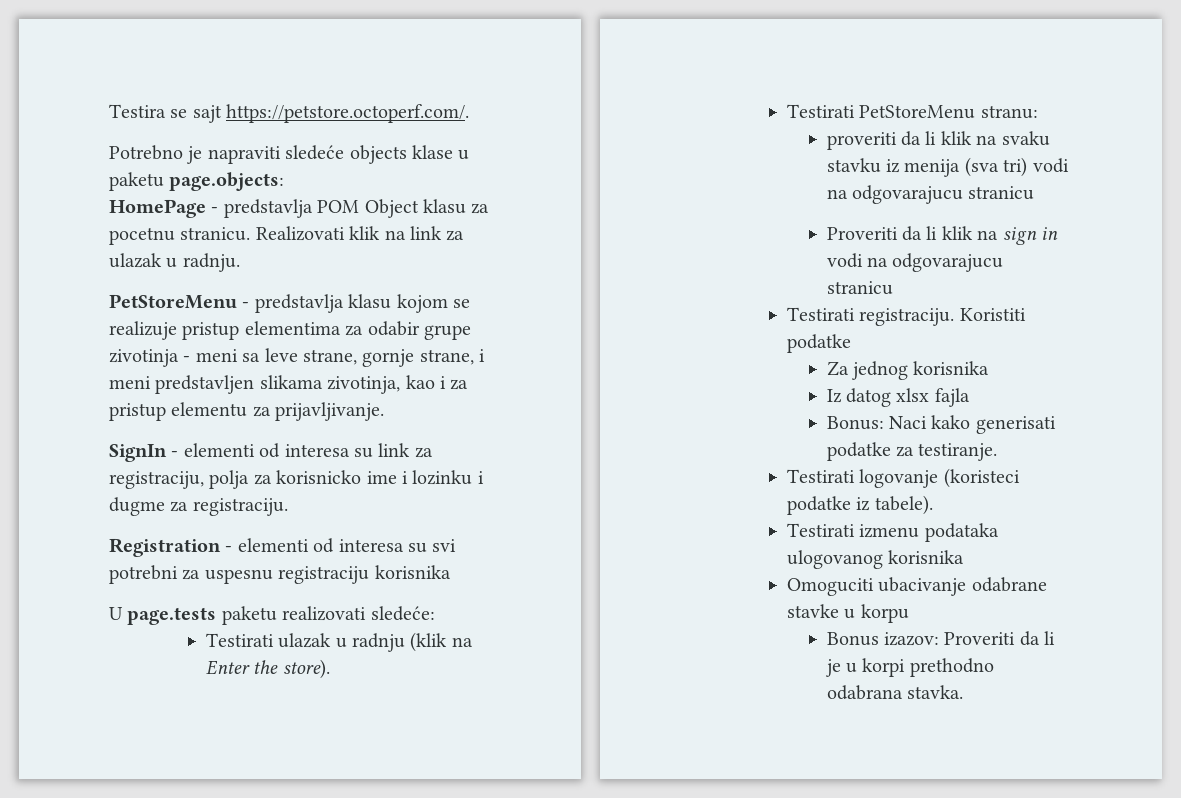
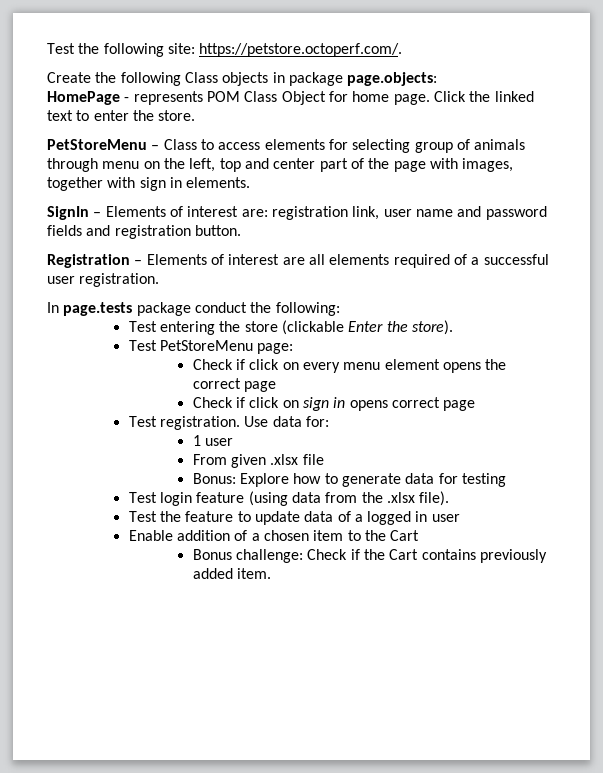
- Testira se sajt https://petstore.octoperf.com/.
- Potrebno je napraviti sledeće objects klase u paketu page.objects:
- HomePage - predstavlja POM Object klasu za pocetnu stranicu. Realizovati klik na link za ulazak u radnju.
- PetStoreMenu - predstavlja klasu kojom se realizuje pristup elementima za odabir grupe zivotinja - meni sa leve strane, gornje strane, i meni predstavljen slikama zivotinja, kao i za pristup elementu za prijavljivanje.
- SignIn - elementi od interesa su link za registraciju, polja za korisnicko ime i lozinku i dugme za registraciju.
- Registration - elementi od interesa su svi potrebni za uspesnu registraciju korisnika
- U page.tests paketu realizovati sledeće:
- Testirati ulazak u radnju (klik na Enter the store).
- Testirati PetStoreMenu stranu:
- proveriti da li klik na svaku stavku iz menija (sva tri) vodi na odgovarajucu stranicu
- Proveriti da li klik na sign in vodi na odgovarajucu stranicu
- Testirati registraciju. Koristiti podatke
- Za jednog korisnika
- Iz datog xlsx fajla
- Bonus: Naci kako generisati podatke za testiranje.
- Testirati logovanje (koristeci podatke iz tabele).
- Testirati izmenu podataka ulogovanog korisnika
- Omoguciti ubacivanje odabrane stavke u korpu
- Bonus izazov: Proveriti da li je u korpi prethodno odabrana stavka.
+ Test the following site: https://petstore.octoperf.com/.
+ Create the following Class objects in package page.objects:
+ HomePage - represents POM Class Object for home page. Click the linked text to enter the store.
+ PetStoreMenu – Class to access elements for selecting group of animals through menu on the left, top and center part of the page with images, together with sign in elements.
+ SignIn – Elements of interest are: registration link, user name and password fields and registration button.
+ Registration – Elements of interest are all elements required of a successful user registration.
+ In page.tests package conduct the following:
+ Test entering the store (clickable Enter the store).
+ Test PetStoreMenu page:
+ Check if click on every menu element opens the correct page
+ Check if click on sign in opens correct page
+ Test registration. Use data for:
+ 1 user
+ From given .xlsx file
+ Bonus: Explore how to generate data for testing
+ Test login feature (using data from the .xlsx file).
+ Test the feature to update data of a logged in user
+ Enable addition of a chosen item to the Cart
+ Bonus challenge: Check if the Cart contains previously added item.

